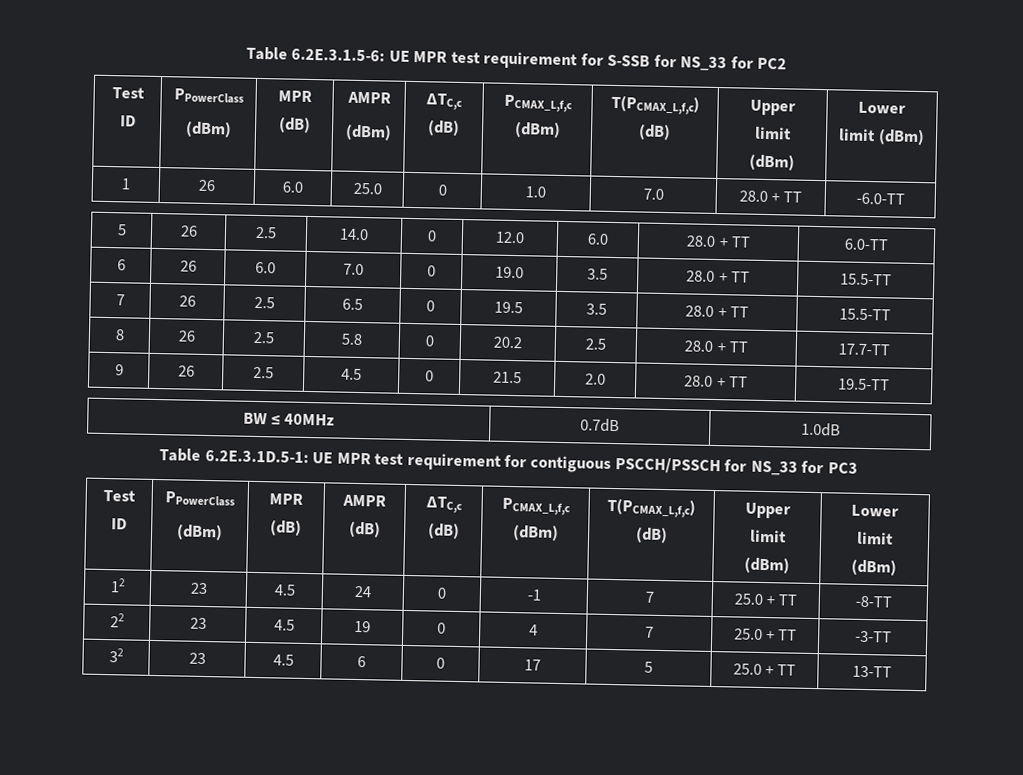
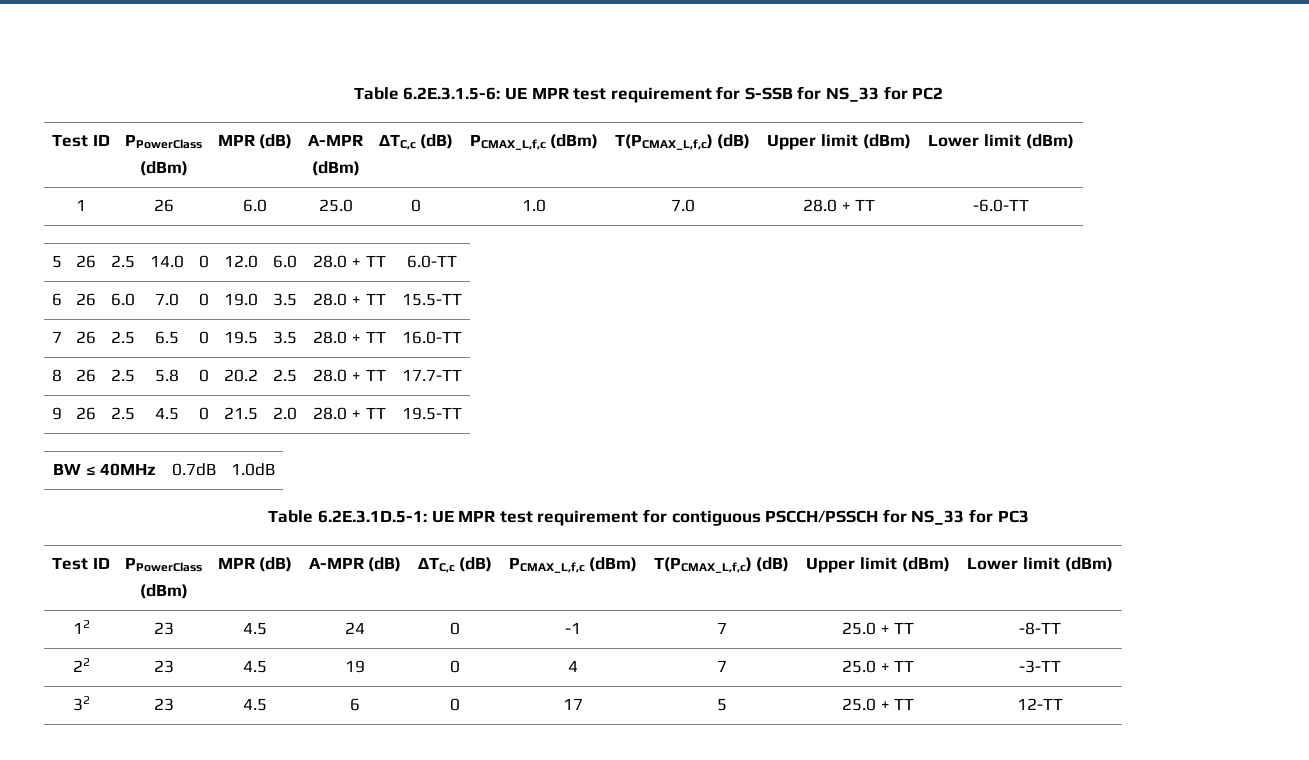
  Table 6.2E.3.1.5-6: UE MPR test requirement for S-SSB for NS_33 for PC2
  Test ID | PPowerClass
- (dBm) | MPR (dB) | AMPR
+ (dBm) | MPR (dB) | A-MPR
- 7 | 26 | 2.5 | 6.5 | 0 | 19.5 | 3.5 | 28.0 + TT | 15.5-TT
+ 7 | 26 | 2.5 | 6.5 | 0 | 19.5 | 3.5 | 28.0 + TT | 16.0-TT
  Table 6.2E.3.1D.5-1: UE MPR test requirement for contiguous PSCCH/PSSCH for NS_33 for PC3
  Test ID | PPowerClass
- (dBm) | MPR (dB) | AMPR (dB) | ΔTC,c (dB) | PCMAX_L,f,c (dBm) | T(PCMAX_L,f,c) (dB) | Upper limit (dBm) | Lower limit (dBm)
+ (dBm) | MPR (dB) | A-MPR (dB) | ΔTC,c (dB) | PCMAX_L,f,c (dBm) | T(PCMAX_L,f,c) (dB) | Upper limit (dBm) | Lower limit (dBm)
- 32 | 23 | 4.5 | 6 | 0 | 17 | 5 | 25.0 + TT | 13-TT
+ 32 | 23 | 4.5 | 6 | 0 | 17 | 5 | 25.0 + TT | 12-TT

